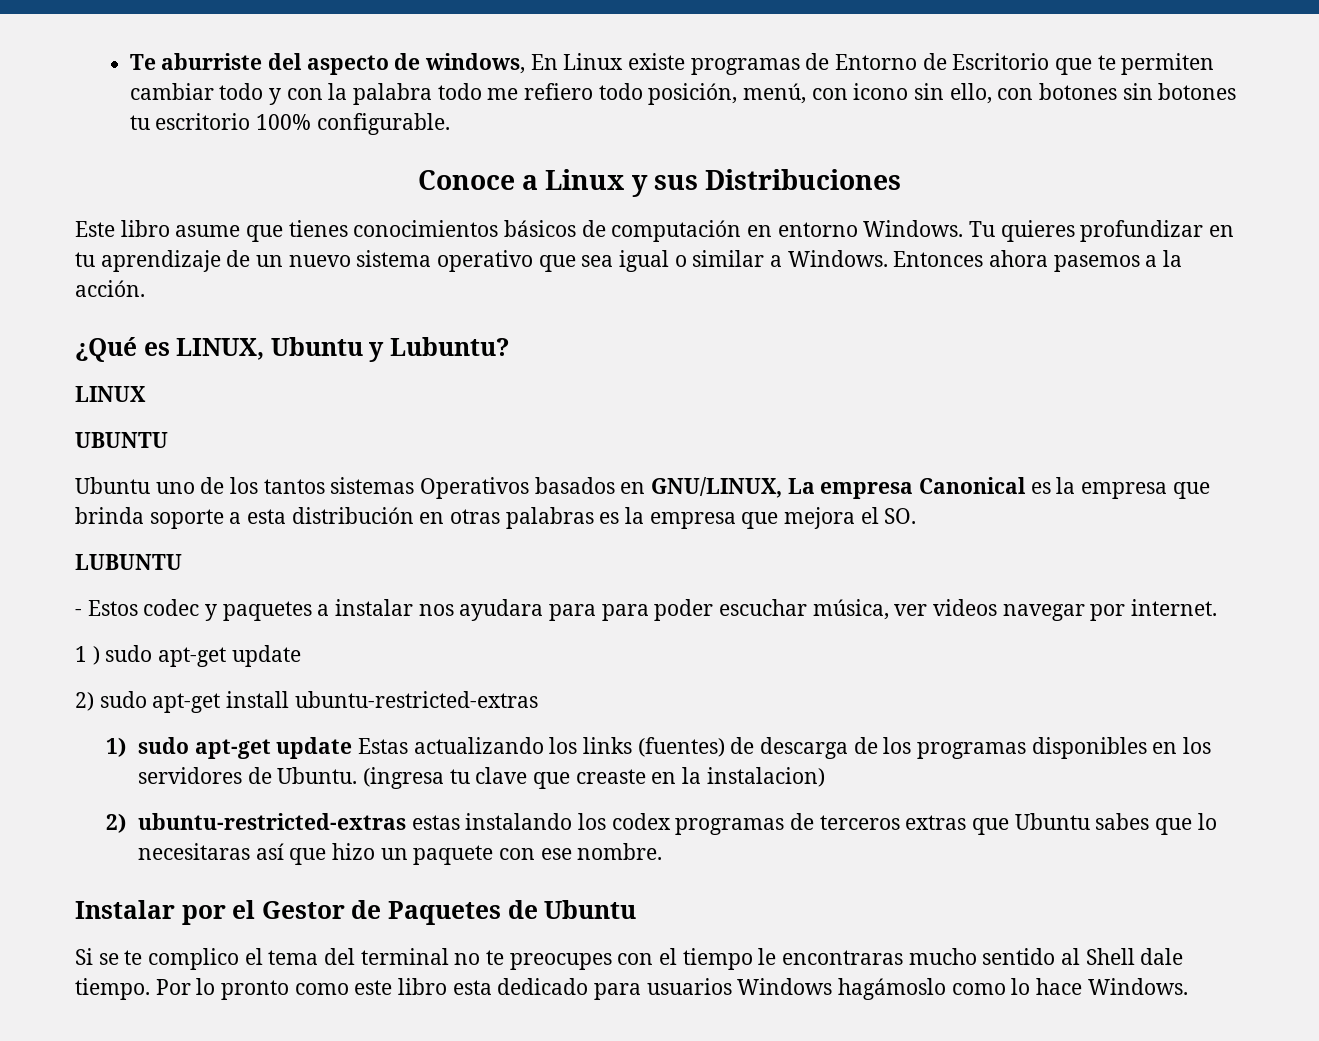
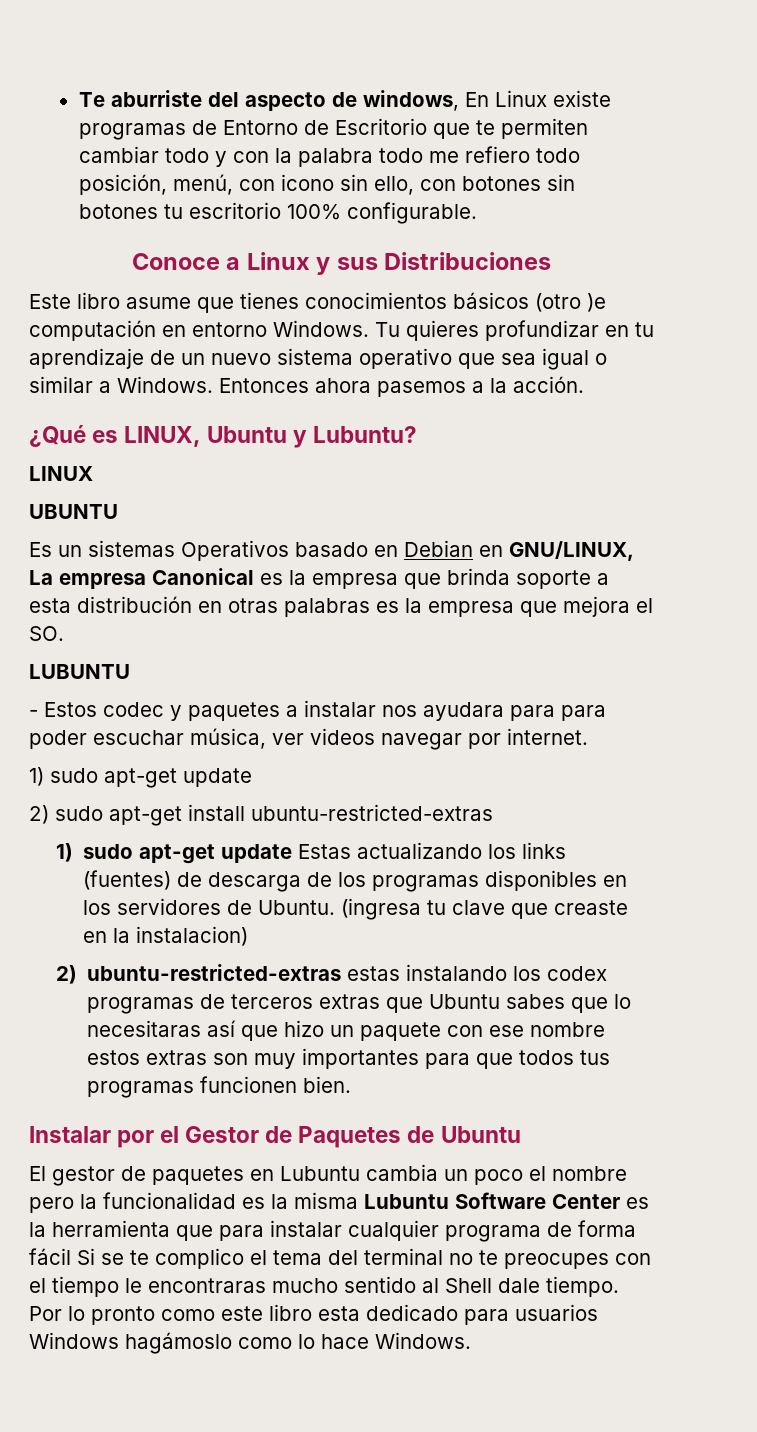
- Este libro asume que tienes conocimientos básicos de computación en entorno Windows.
+ Este libro asume que tienes conocimientos básicos (otro )e computación en entorno Windows.
- Ubuntu uno de los tantos sistemas Operativos basados en GNU/LINUX, La empresa Canonical es la empresa que brinda soporte a esta distribución en otras palabras es la empresa que mejora el SO.
+ Es un sistemas Operativos basado en Debian en GNU/LINUX, La empresa Canonical es la empresa que brinda soporte a esta distribución en otras palabras es la empresa que mejora el SO.
  - Estos codec y paquetes a instalar nos ayudara para para poder escuchar música, ver videos navegar por internet.
- 1 ) sudo apt-get update
+ 1) sudo apt-get update
- 2) ubuntu-restricted-extras estas instalando los codex programas de terceros extras que Ubuntu sabes que lo necesitaras así que hizo un paquete con ese nombre.
+ 2) ubuntu-restricted-extras estas instalando los codex programas de terceros extras que Ubuntu sabes que lo necesitaras así que hizo un paquete con ese nombre estos extras son muy importantes para que todos tus programas funcionen bien.
- Si se te complico el tema del terminal no te preocupes con el tiempo le encontraras mucho sentido al Shell dale tiempo.
+ El gestor de paquetes en Lubuntu cambia un poco el nombre pero la funcionalidad es la misma Lubuntu Software Center es la herramienta que para instalar cualquier programa de forma fácil Si se te complico el tema del terminal no te preocupes con el tiempo le encontraras mucho sentido al Shell dale tiempo.

